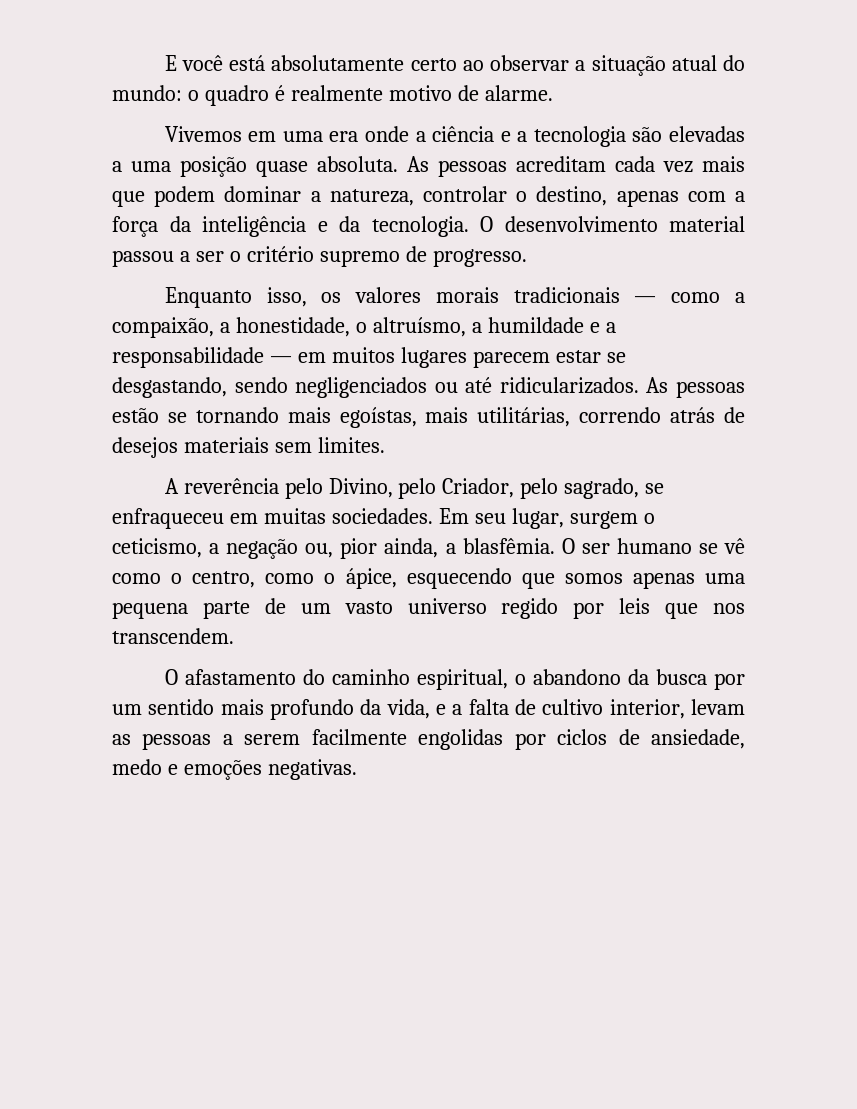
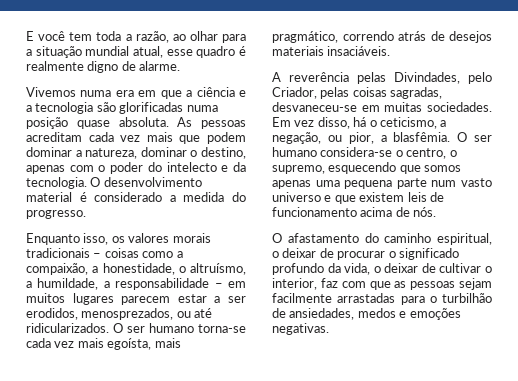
- E você está absolutamente certo ao observar a situação atual do mundo: o quadro é realmente motivo de alarme.
+ E você tem toda a razão, ao olhar para a situação mundial atual, esse quadro é realmente digno de alarme.
- Vivemos em uma era onde a ciência e a tecnologia são elevadas a uma posição quase absoluta.
+ Vivemos numa era em que a ciência e a tecnologia são glorificadas numa posição quase absoluta.
- As pessoas acreditam cada vez mais que podem dominar a natureza, controlar o destino, apenas com a força da inteligência e da tecnologia.
+ As pessoas acreditam cada vez mais que podem dominar a natureza, dominar o destino, apenas com o poder do intelecto e da tecnologia.
- O desenvolvimento material passou a ser o critério supremo de progresso.
+ O desenvolvimento material é considerado a medida do progresso.
- Enquanto isso, os valores morais tradicionais — como a compaixão, a honestidade, o altruísmo, a humildade e a responsabilidade — em muitos lugares parecem estar se desgastando, sendo negligenciados ou até ridicularizados. As pessoas estão se tornando mais egoístas, mais utilitárias, correndo atrás de desejos materiais sem limites.
+ Enquanto isso, os valores morais tradicionais – coisas como a compaixão, a honestidade, o altruísmo, a humildade, a responsabilidade – em muitos lugares parecem estar a ser erodidos, menosprezados, ou até ridicularizados. O ser humano torna-se cada vez mais egoísta, mais pragmático, correndo atrás de desejos materiais insaciáveis.
- A reverência pelo Divino, pelo Criador, pelo sagrado, se enfraqueceu em muitas sociedades. Em seu lugar, surgem o ceticismo, a negação ou, pior ainda, a blasfêmia.
+ A reverência pelas Divindades, pelo Criador, pelas coisas sagradas, desvaneceu-se em muitas sociedades. Em vez disso, há o ceticismo, a negação, ou pior, a blasfêmia.
- O ser humano se vê como o centro, como o ápice, esquecendo que somos apenas uma pequena parte de um vasto universo regido por leis que nos transcendem.
+ O ser humano considera-se o centro, o supremo, esquecendo que somos apenas uma pequena parte num vasto universo e que existem leis de funcionamento acima de nós.
- O afastamento do caminho espiritual, o abandono da busca por um sentido mais profundo da vida, e a falta de cultivo interior, levam as pessoas a serem facilmente engolidas por ciclos de ansiedade, medo e emoções negativas.
+ O afastamento do caminho espiritual, o deixar de procurar o significado profundo da vida, o deixar de cultivar o interior, faz com que as pessoas sejam facilmente arrastadas para o turbilhão de ansiedades, medos e emoções negativas.

